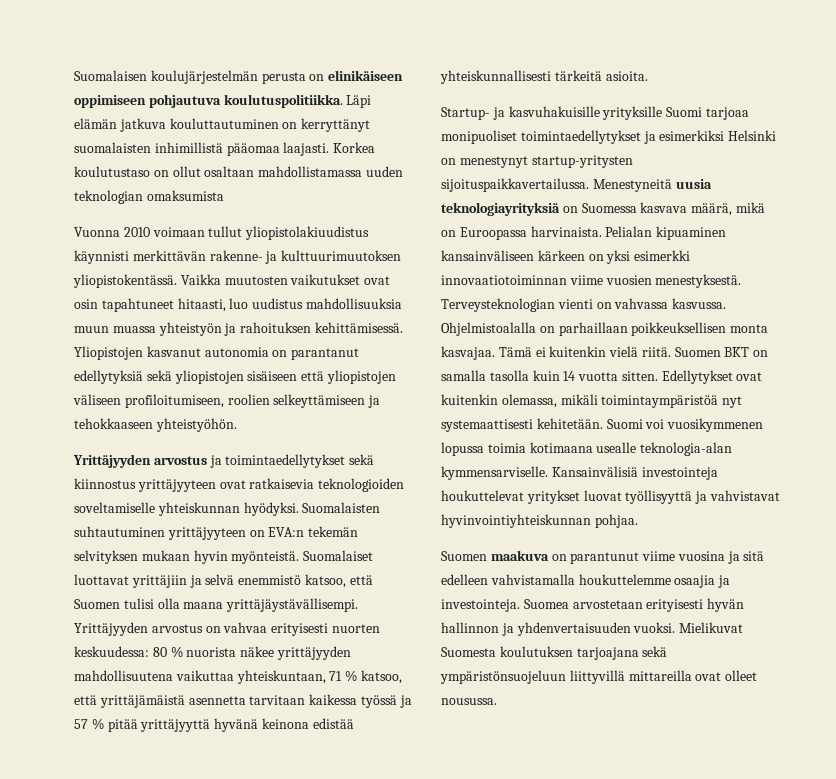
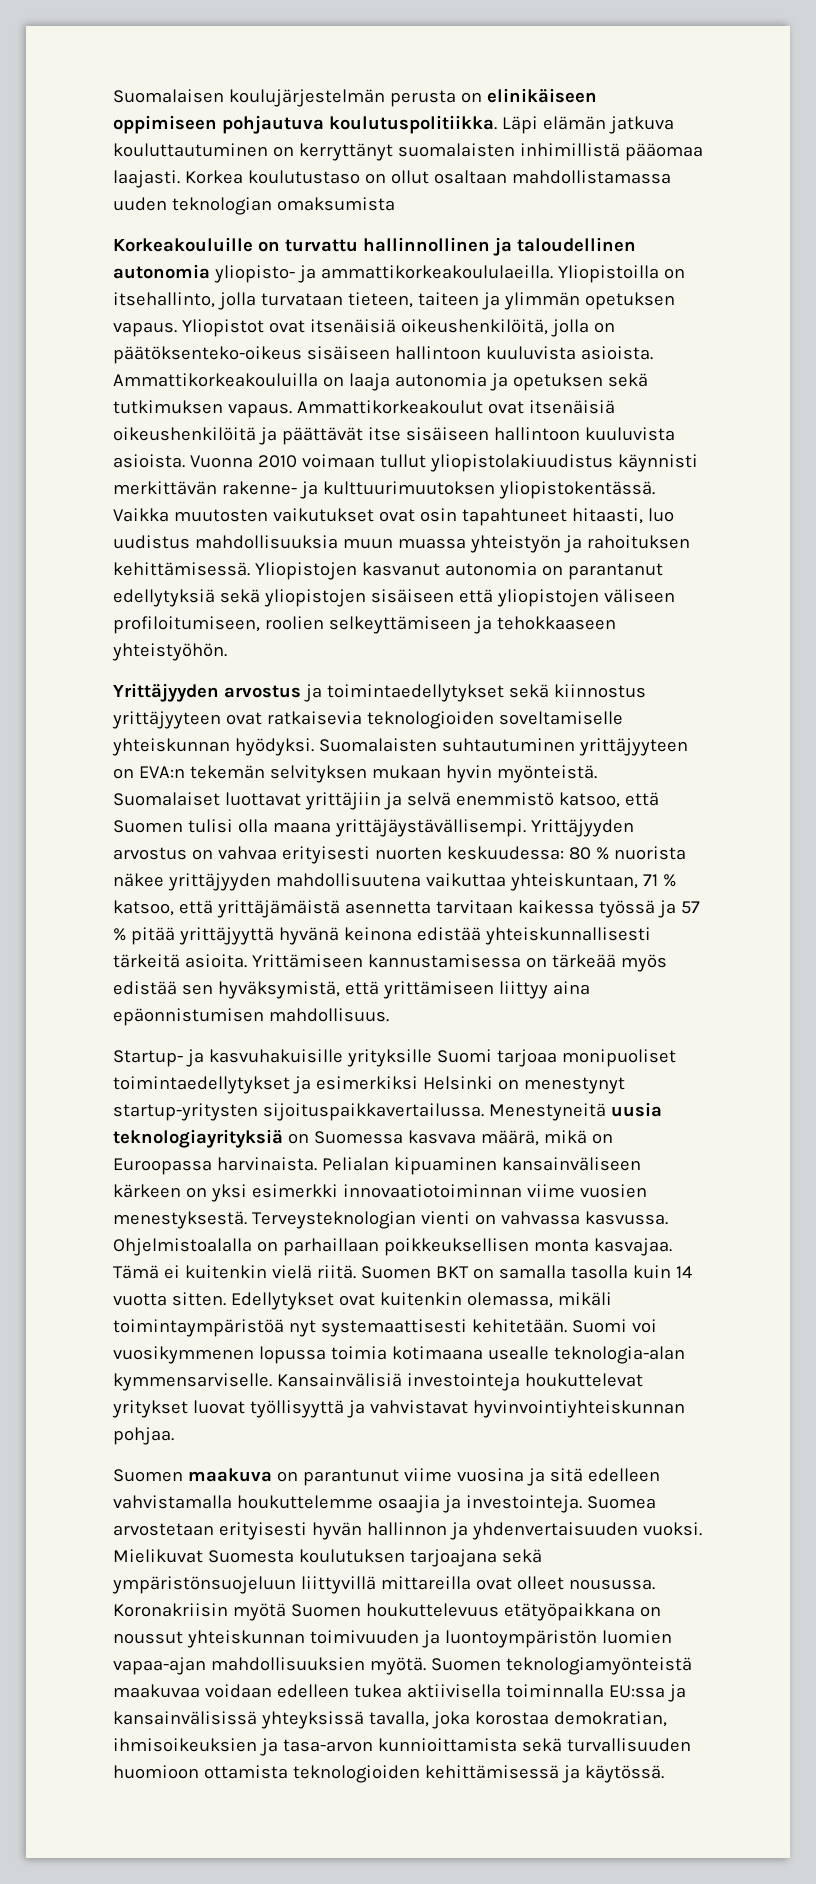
+ Korkeakouluille on turvattu hallinnollinen ja taloudellinen autonomia yliopisto- ja ammattikorkeakoululaeilla. Yliopistoilla on itsehallinto, jolla turvataan tieteen, taiteen ja ylimmän opetuksen vapaus. Yliopistot ovat itsenäisiä oikeushenkilöitä, jolla on päätöksenteko-oikeus sisäiseen hallintoon kuuluvista asioista. Ammattikorkeakouluilla on laaja autonomia ja opetuksen sekä tutkimuksen vapaus. Ammattikorkeakoulut ovat itsenäisiä oikeushenkilöitä ja päättävät itse sisäiseen hallintoon kuuluvista asioista.
+ Yrittämiseen kannustamisessa on tärkeää myös edistää sen hyväksymistä, että yrittämiseen liittyy aina epäonnistumisen mahdollisuus.
+ Koronakriisin myötä Suomen houkuttelevuus etätyöpaikkana on noussut yhteiskunnan toimivuuden ja luontoympäristön luomien vapaa-ajan mahdollisuuksien myötä. Suomen teknologiamyönteistä maakuvaa voidaan edelleen tukea aktiivisella toiminnalla EU:ssa ja kansainvälisissä yhteyksissä tavalla, joka korostaa demokratian, ihmisoikeuksien ja tasa-arvon kunnioittamista sekä turvallisuuden huomioon ottamista teknologioiden kehittämisessä ja käytössä.

